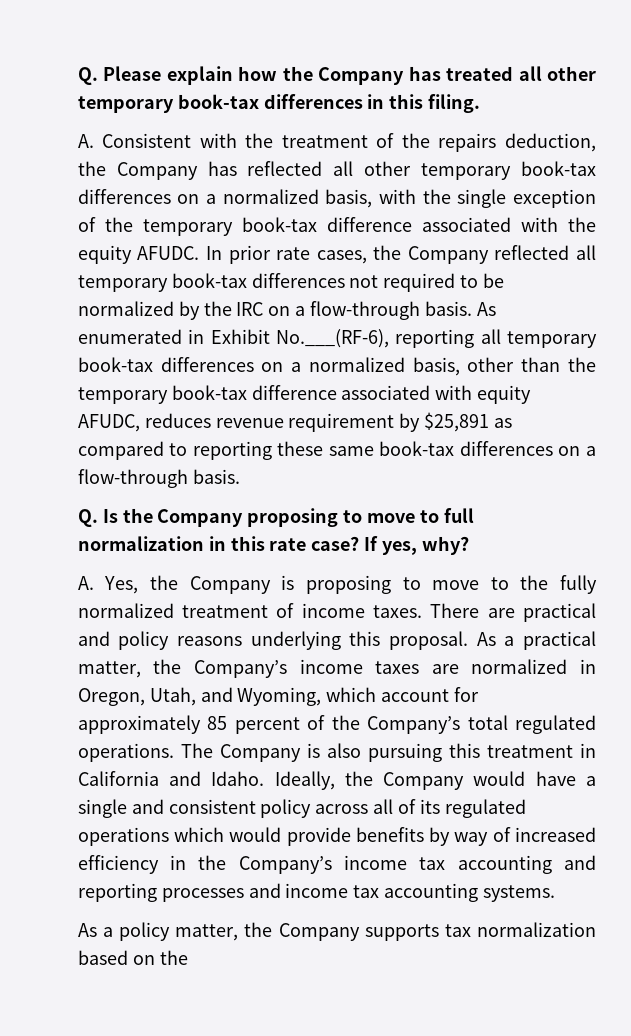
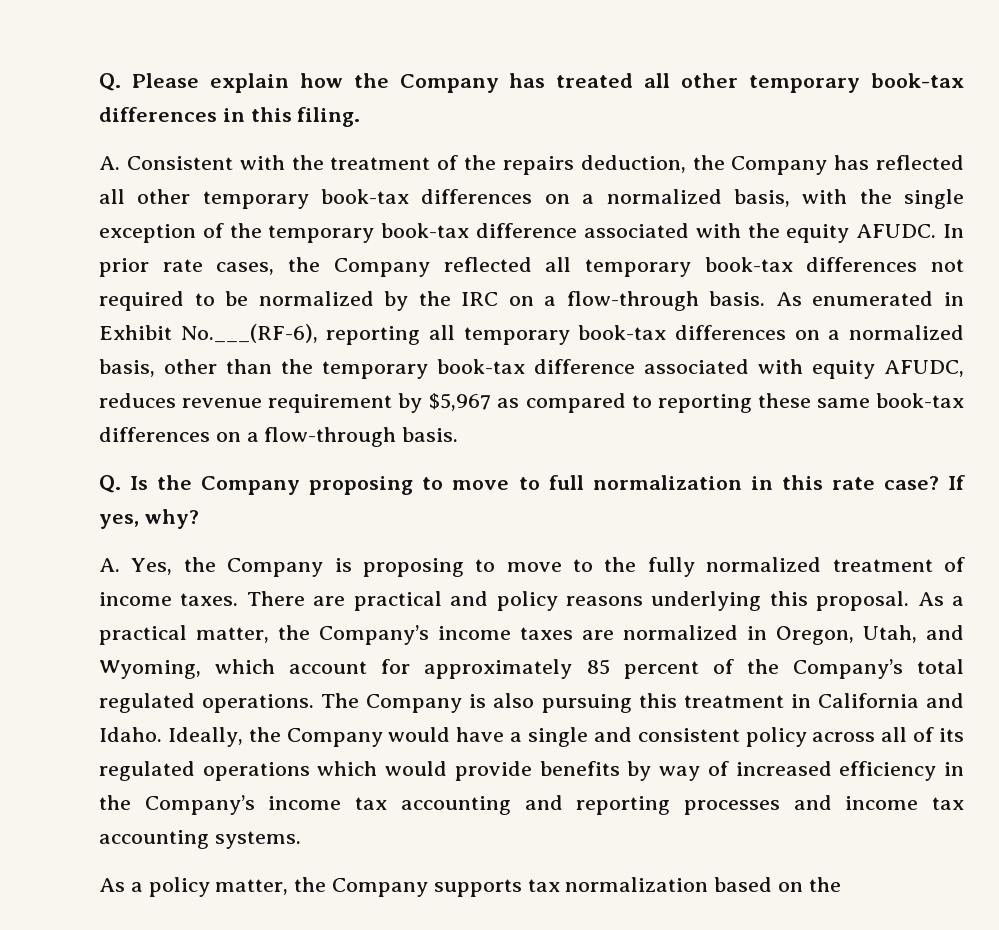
- As enumerated in Exhibit No.___(RF-6), reporting all temporary book-tax differences on a normalized basis, other than the temporary book-tax difference associated with equity AFUDC, reduces revenue requirement by $25,891 as compared to reporting these same book-tax differences on a flow-through basis.
+ As enumerated in Exhibit No.___(RF-6), reporting all temporary book-tax differences on a normalized basis, other than the temporary book-tax difference associated with equity AFUDC, reduces revenue requirement by $5,967 as compared to reporting these same book-tax differences on a flow-through basis.

